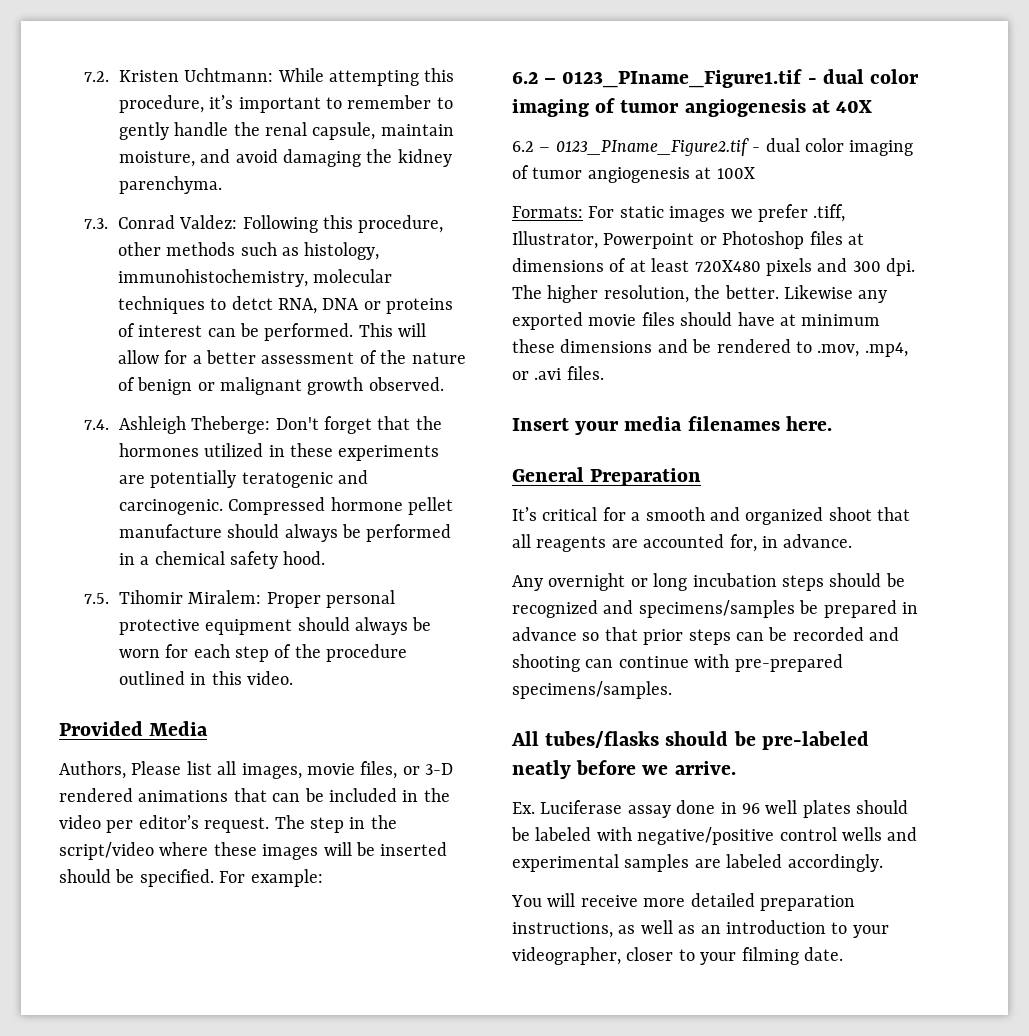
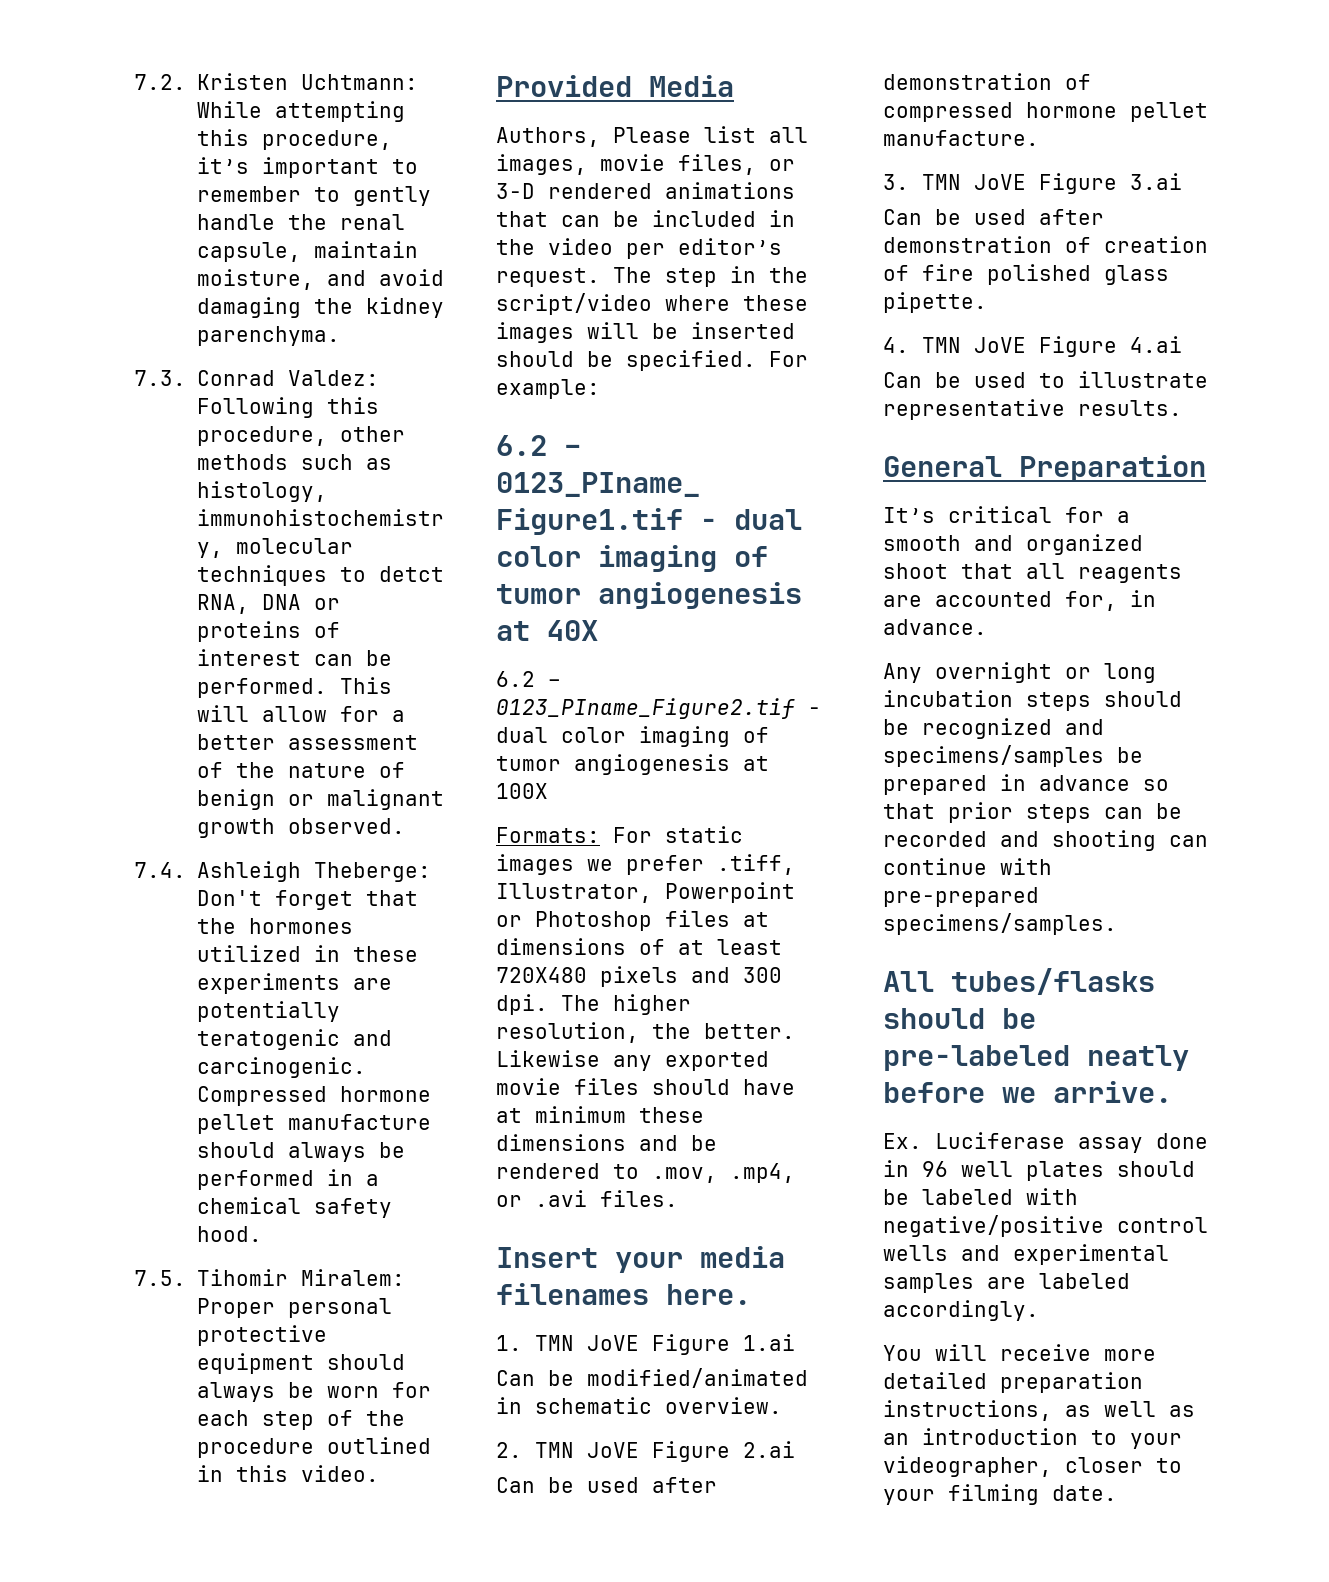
+ 1. TMN JoVE Figure 1.ai
+ Can be modified/animated in schematic overview.
+ 2. TMN JoVE Figure 2.ai
+ Can be used after demonstration of compressed hormone pellet manufacture.
+ 3. TMN JoVE Figure 3.ai
+ Can be used after demonstration of creation of fire polished glass pipette.
+ 4. TMN JoVE Figure 4.ai
+ Can be used to illustrate representative results.

